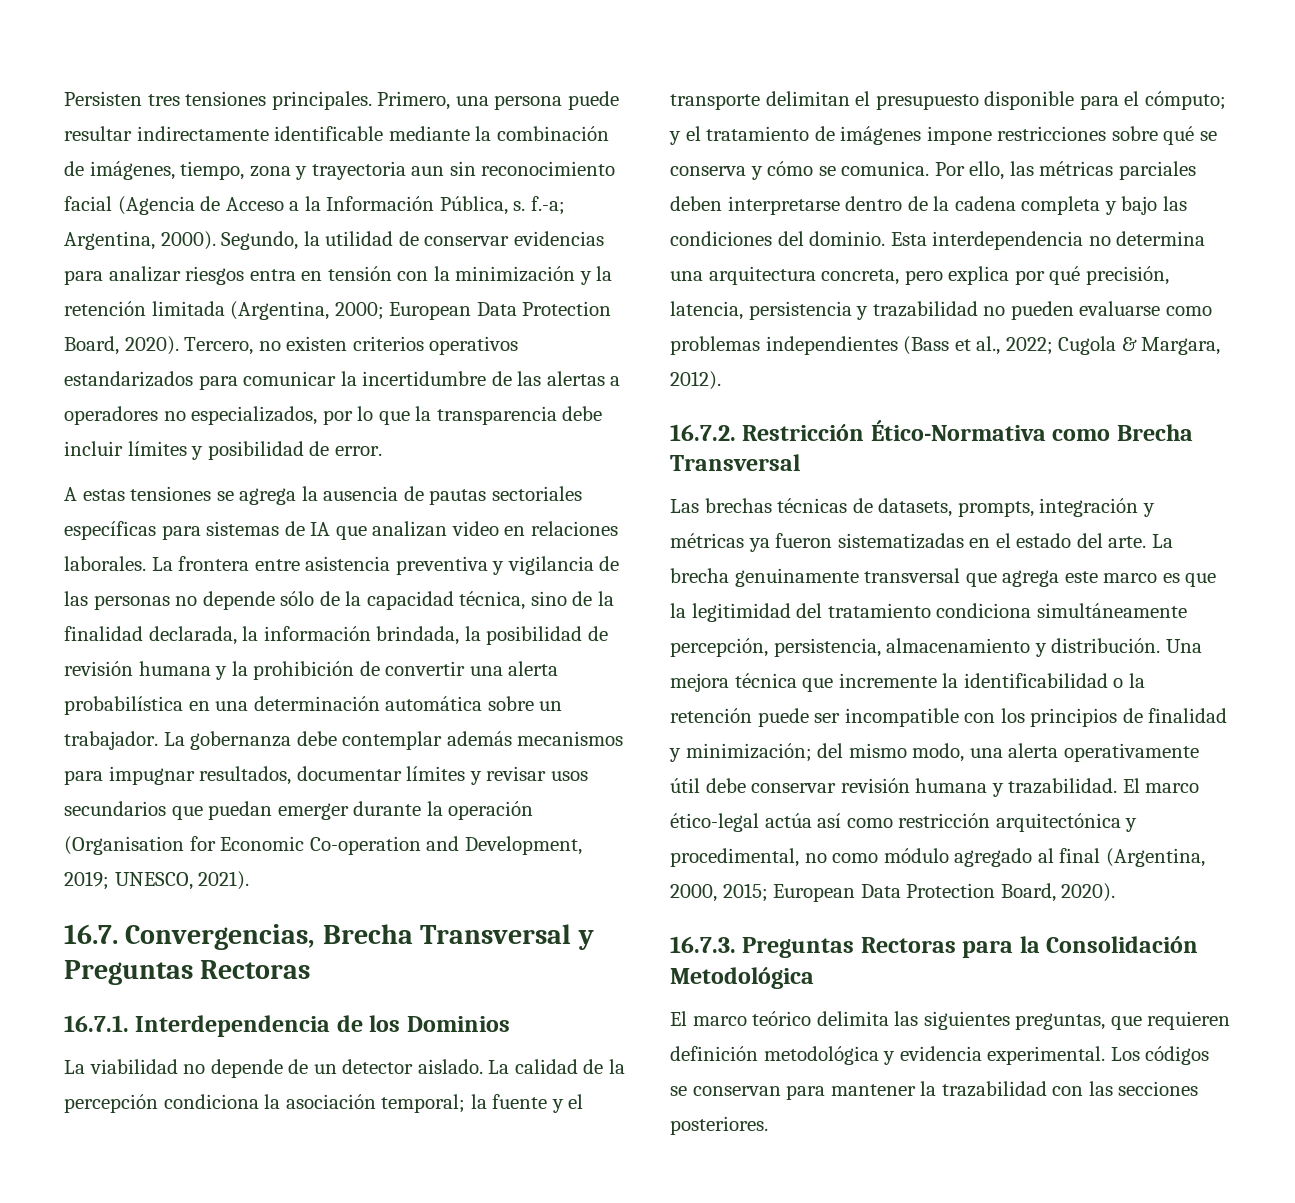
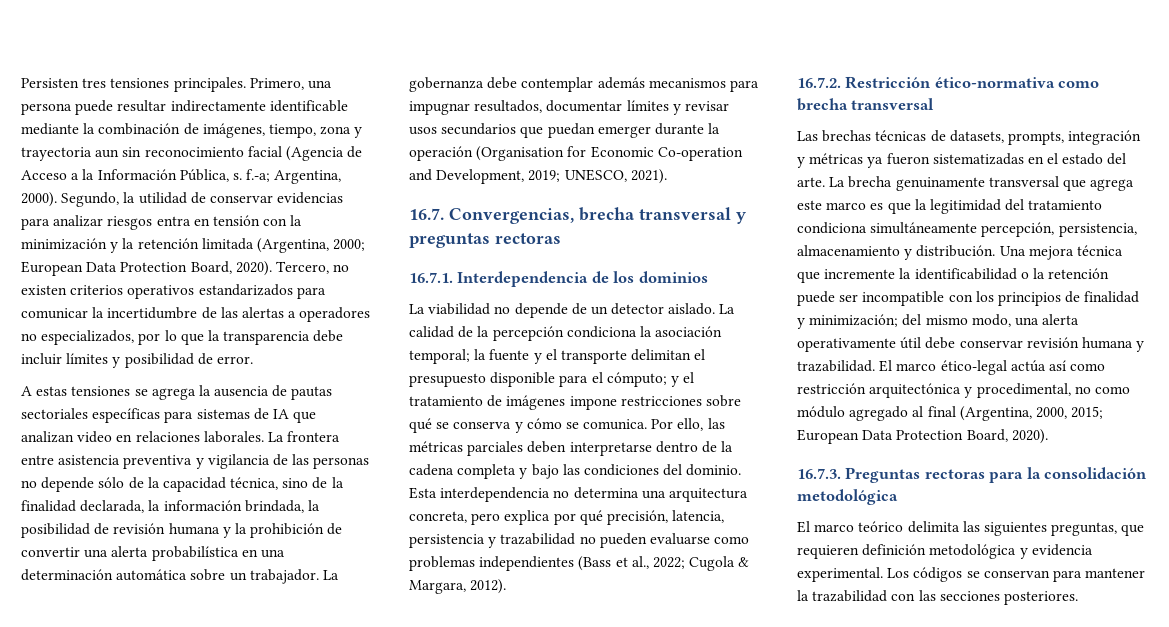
- 16.7. Convergencias, Brecha Transversal y Preguntas Rectoras
+ 16.7. Convergencias, brecha transversal y preguntas rectoras
- 16.7.1. Interdependencia de los Dominios
+ 16.7.1. Interdependencia de los dominios
- 16.7.2. Restricción Ético-Normativa como Brecha Transversal
+ 16.7.2. Restricción ético-normativa como brecha transversal
- 16.7.3. Preguntas Rectoras para la Consolidación Metodológica
+ 16.7.3. Preguntas rectoras para la consolidación metodológica

